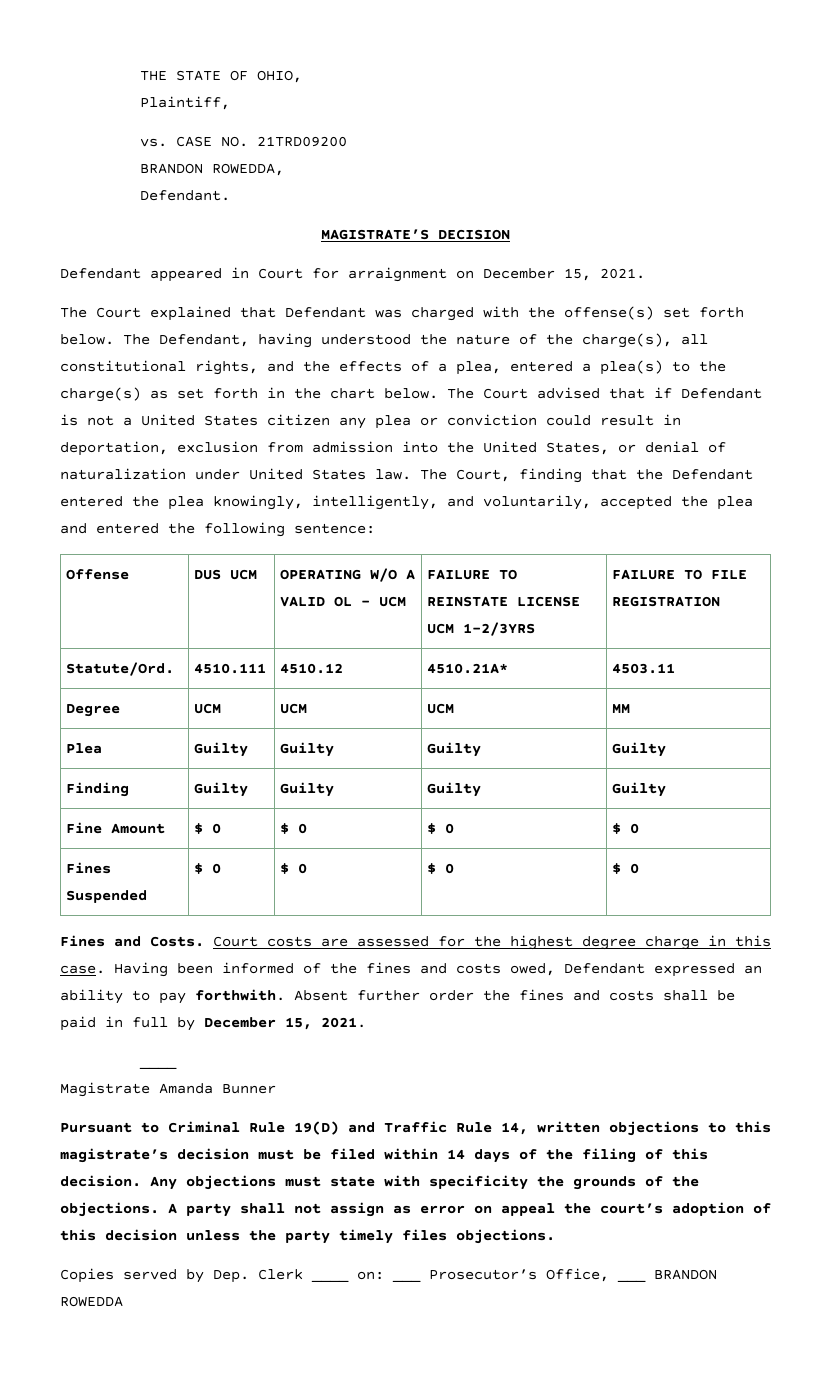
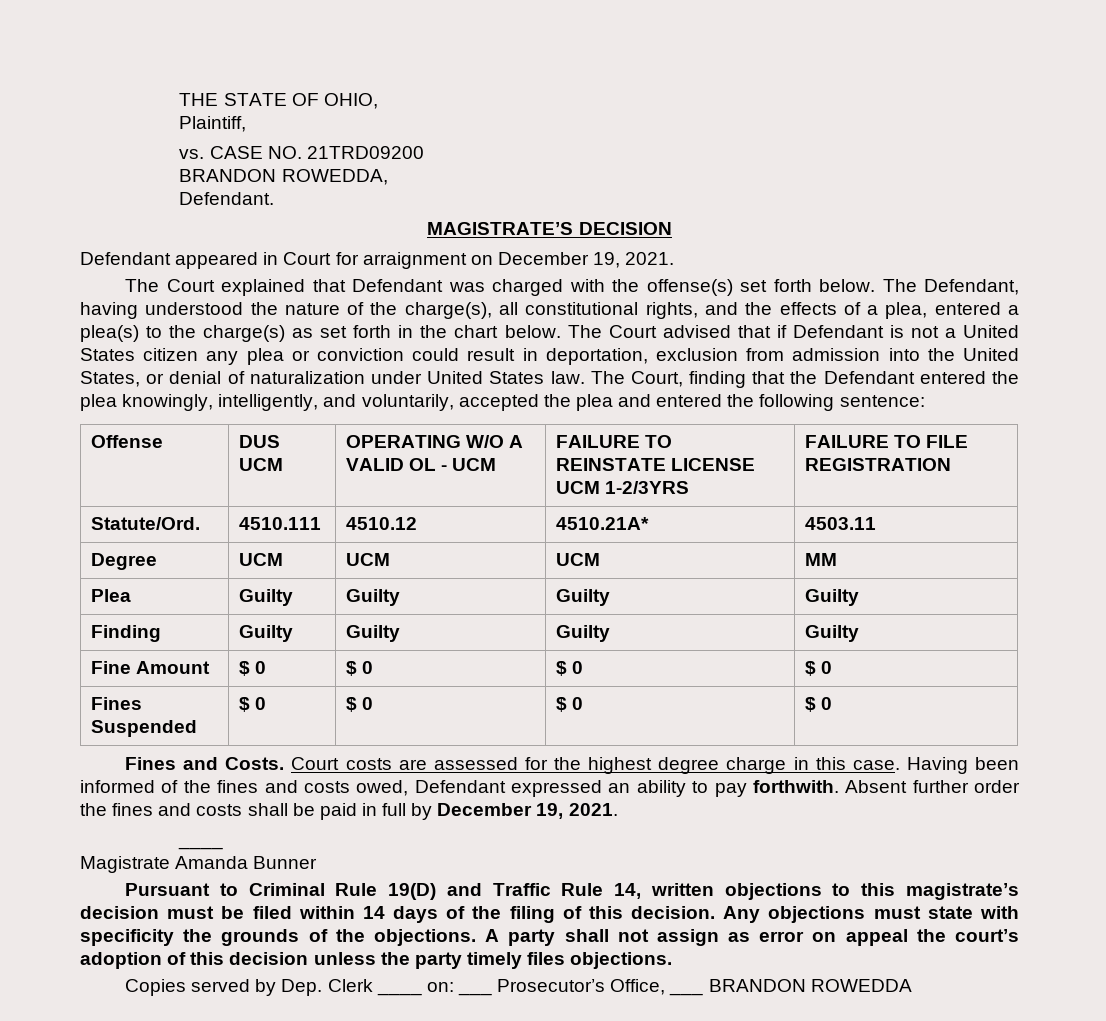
- Defendant appeared in Court for arraignment on December 15, 2021.
+ Defendant appeared in Court for arraignment on December 19, 2021.
- Absent further order the fines and costs shall be paid in full by December 15, 2021.
+ Absent further order the fines and costs shall be paid in full by December 19, 2021.

